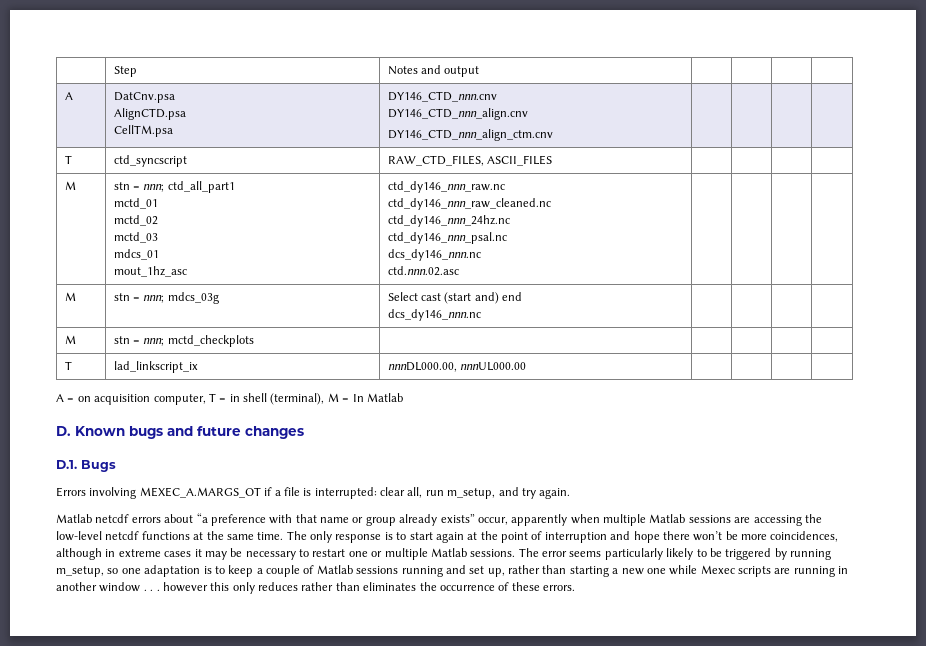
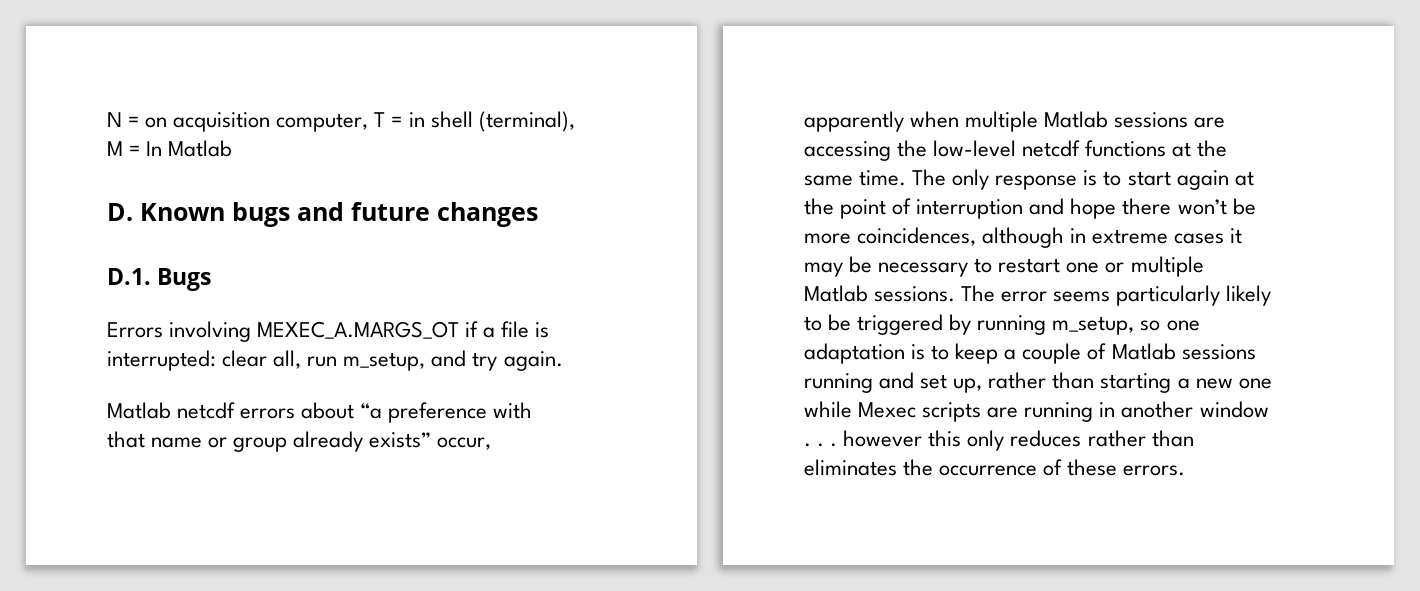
- | Step | Notes and output | | | |
- A | DatCnv.psa
- AlignCTD.psa
- CellTM.psa | DY146_CTD_nnn.cnv
- DY146_CTD_nnn_align.cnv
- DY146_CTD_nnn_align_ctm.cnv | | | |
- T | ctd_syncscript | RAW_CTD_FILES, ASCII_FILES | | | |
- M | stn = nnn; ctd_all_part1
- mctd_01
- mctd_02
- mctd_03
- mdcs_01
- mout_1hz_asc | ctd_dy146_nnn_raw.nc
- ctd_dy146_nnn_raw_cleaned.nc
- ctd_dy146_nnn_24hz.nc
- ctd_dy146_nnn_psal.nc
- dcs_dy146_nnn.nc
- ctd.nnn.02.asc | | | |
- M | stn = nnn; mdcs_03g | Select cast (start and) end
- dcs_dy146_nnn.nc | | | |
- M | stn = nnn; mctd_checkplots | | | | |
- T | lad_linkscript_ix | nnnDL000.00, nnnUL000.00 | | | |
- A = on acquisition computer, T = in shell (terminal), M = In Matlab
+ N = on acquisition computer, T = in shell (terminal), M = In Matlab

